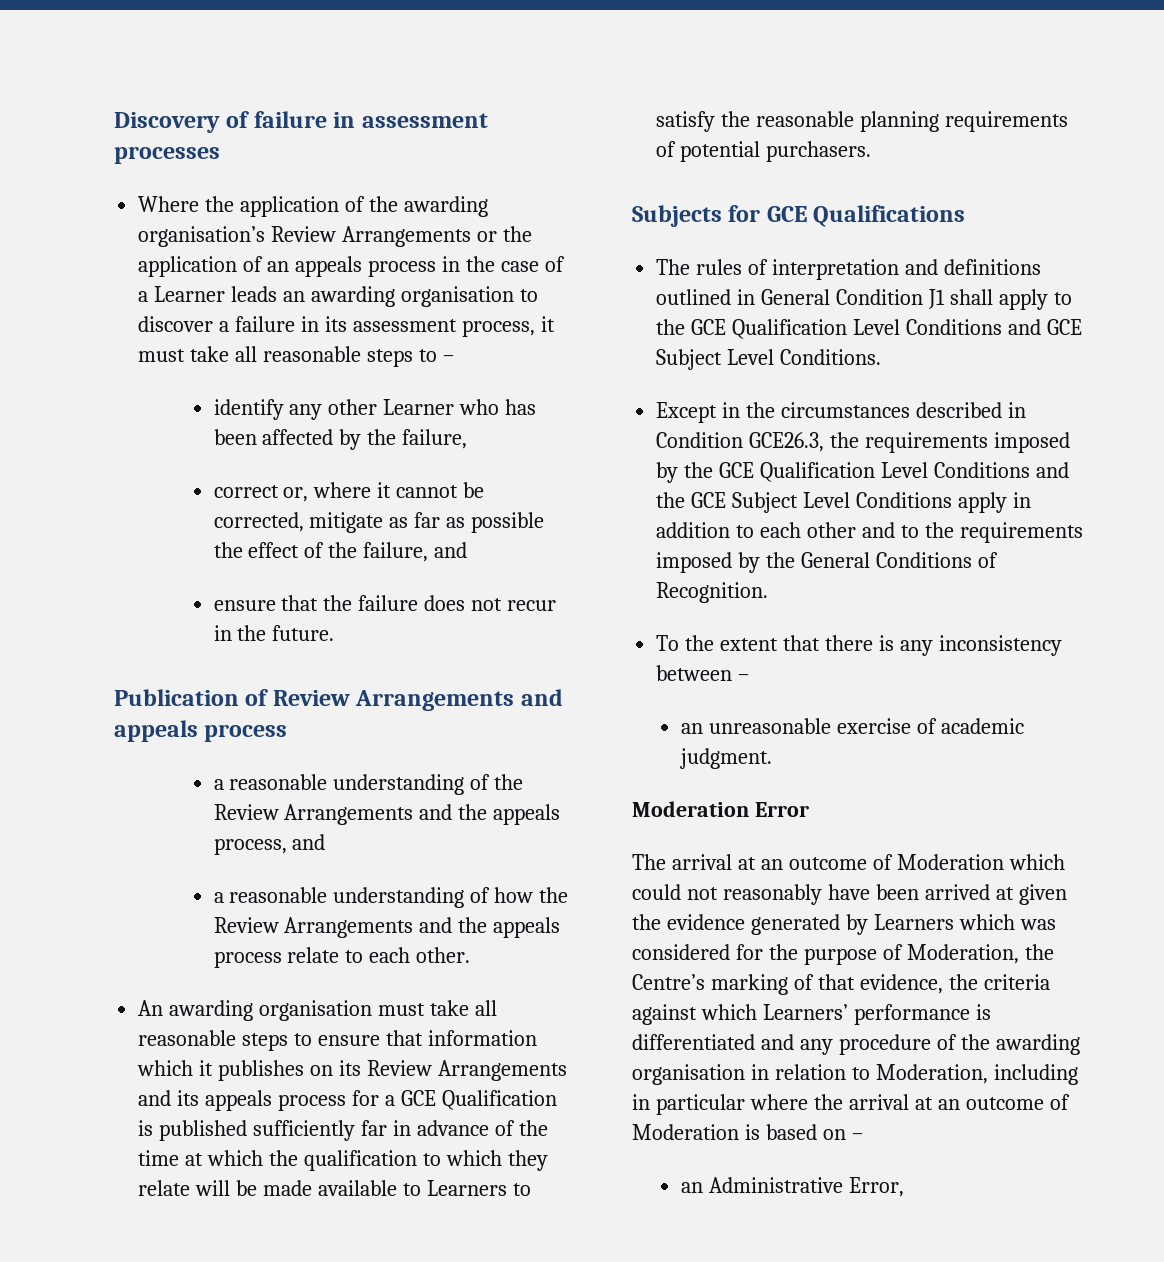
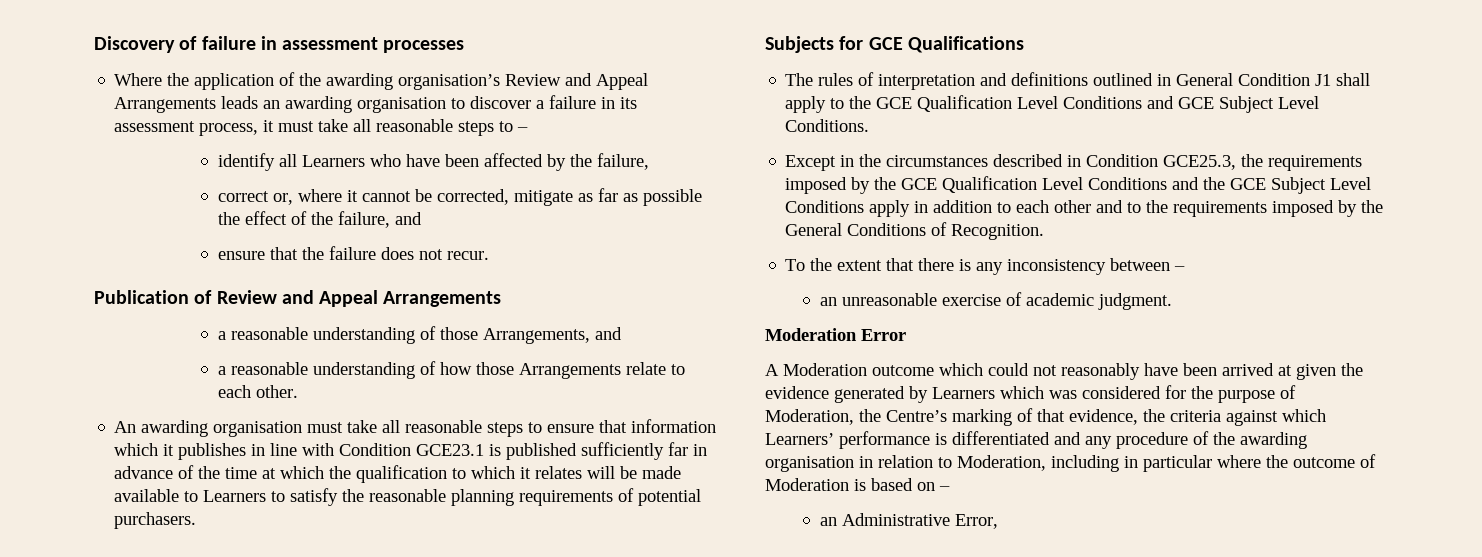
- Where the application of the awarding organisation’s Review Arrangements or the application of an appeals process in the case of a Learner leads an awarding organisation to discover a failure in its assessment process, it must take all reasonable steps to –
+ Where the application of the awarding organisation’s Review and Appeal Arrangements leads an awarding organisation to discover a failure in its assessment process, it must take all reasonable steps to –
- identify any other Learner who has been affected by the failure,
+ identify all Learners who have been affected by the failure,
- ensure that the failure does not recur in the future.
+ ensure that the failure does not recur.
- Publication of Review Arrangements and appeals process
- a reasonable understanding of the Review Arrangements and the appeals process, and
+ Publication of Review and Appeal Arrangements
+ a reasonable understanding of those Arrangements, and
- a reasonable understanding of how the Review Arrangements and the appeals process relate to each other.
+ a reasonable understanding of how those Arrangements relate to each other.
- An awarding organisation must take all reasonable steps to ensure that information which it publishes on its Review Arrangements and its appeals process for a GCE Qualification is published sufficiently far in advance of the time at which the qualification to which they relate will be made available to Learners to satisfy the reasonable planning requirements of potential purchasers.
+ An awarding organisation must take all reasonable steps to ensure that information which it publishes in line with Condition GCE23.1 is published sufficiently far in advance of the time at which the qualification to which it relates will be made available to Learners to satisfy the reasonable planning requirements of potential purchasers.
- Except in the circumstances described in Condition GCE26.3, the requirements imposed by the GCE Qualification Level Conditions and the GCE Subject Level Conditions apply in addition to each other and to the requirements imposed by the General Conditions of Recognition.
+ Except in the circumstances described in Condition GCE25.3, the requirements imposed by the GCE Qualification Level Conditions and the GCE Subject Level Conditions apply in addition to each other and to the requirements imposed by the General Conditions of Recognition.
- The arrival at an outcome of Moderation which could not reasonably have been arrived at given the evidence generated by Learners which was considered for the purpose of Moderation, the Centre’s marking of that evidence, the criteria against which Learners’ performance is differentiated and any procedure of the awarding organisation in relation to Moderation, including in particular where the arrival at an outcome of Moderation is based on –
+ A Moderation outcome which could not reasonably have been arrived at given the evidence generated by Learners which was considered for the purpose of Moderation, the Centre’s marking of that evidence, the criteria against which Learners’ performance is differentiated and any procedure of the awarding organisation in relation to Moderation, including in particular where the outcome of Moderation is based on –

